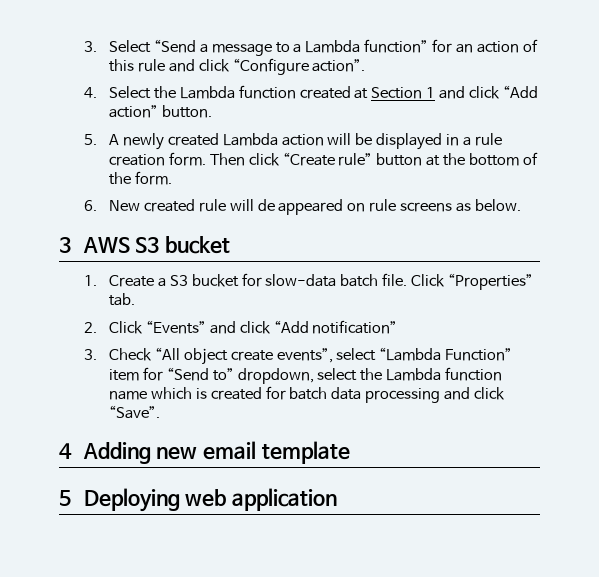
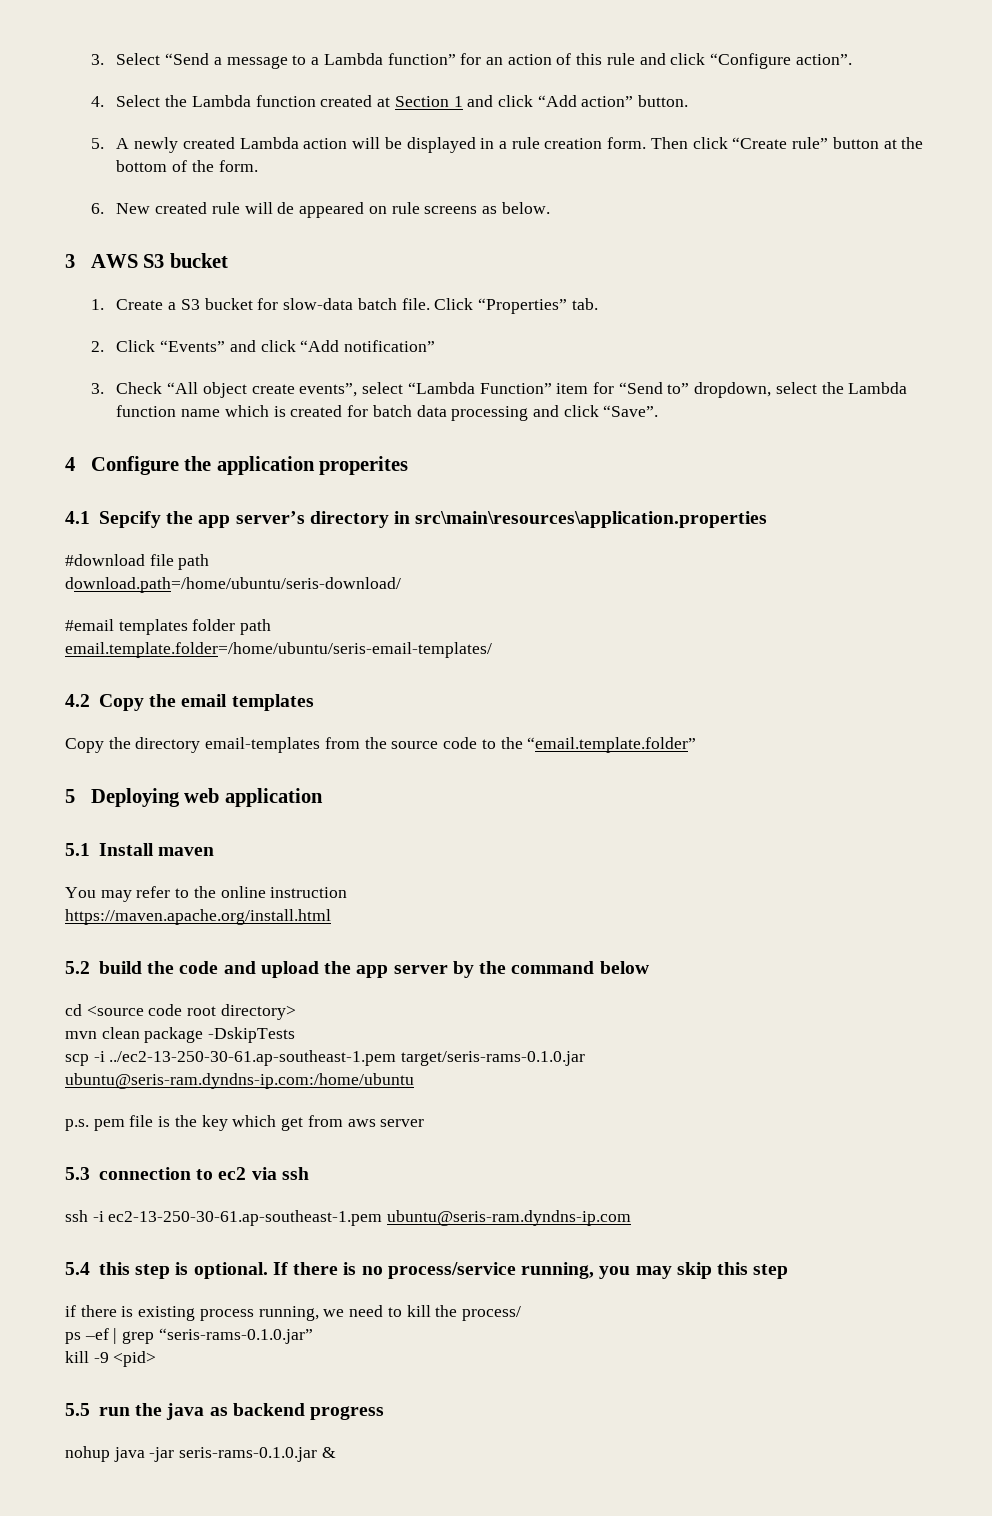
- 4 Adding new email template
+ 4 Configure the application properites
+ 4.1 Sepcify the app server’s directory in src\main\resources\application.properties
+ #download file path
+ download.path=/home/ubuntu/seris-download/
+ #email templates folder path
+ email.template.folder=/home/ubuntu/seris-email-templates/
+ 4.2 Copy the email templates
+ Copy the directory email-templates from the source code to the “email.template.folder”
  5 Deploying web application
+ 5.1 Install maven
+ You may refer to the online instruction
+ https://maven.apache.org/install.html
+ 5.2 build the code and upload the app server by the command below
+ cd <source code root directory>
+ mvn clean package -DskipTests
+ scp -i ../ec2-13-250-30-61.ap-southeast-1.pem target/seris-rams-0.1.0.jar ubuntu@seris-ram.dyndns-ip.com:/home/ubuntu
+ p.s. pem file is the key which get from aws server
+ 5.3 connection to ec2 via ssh
+ ssh -i ec2-13-250-30-61.ap-southeast-1.pem ubuntu@seris-ram.dyndns-ip.com
+ 5.4 this step is optional. If there is no process/service running, you may skip this step
+ if there is existing process running, we need to kill the process/
+ ps –ef | grep “seris-rams-0.1.0.jar”
+ kill -9 <pid>
+ 5.5 run the java as backend progress
+ nohup java -jar seris-rams-0.1.0.jar &

